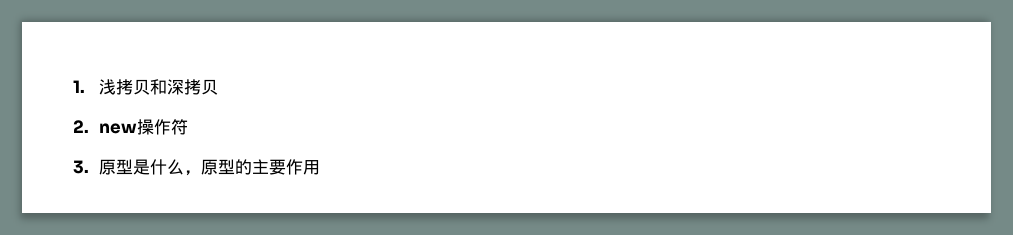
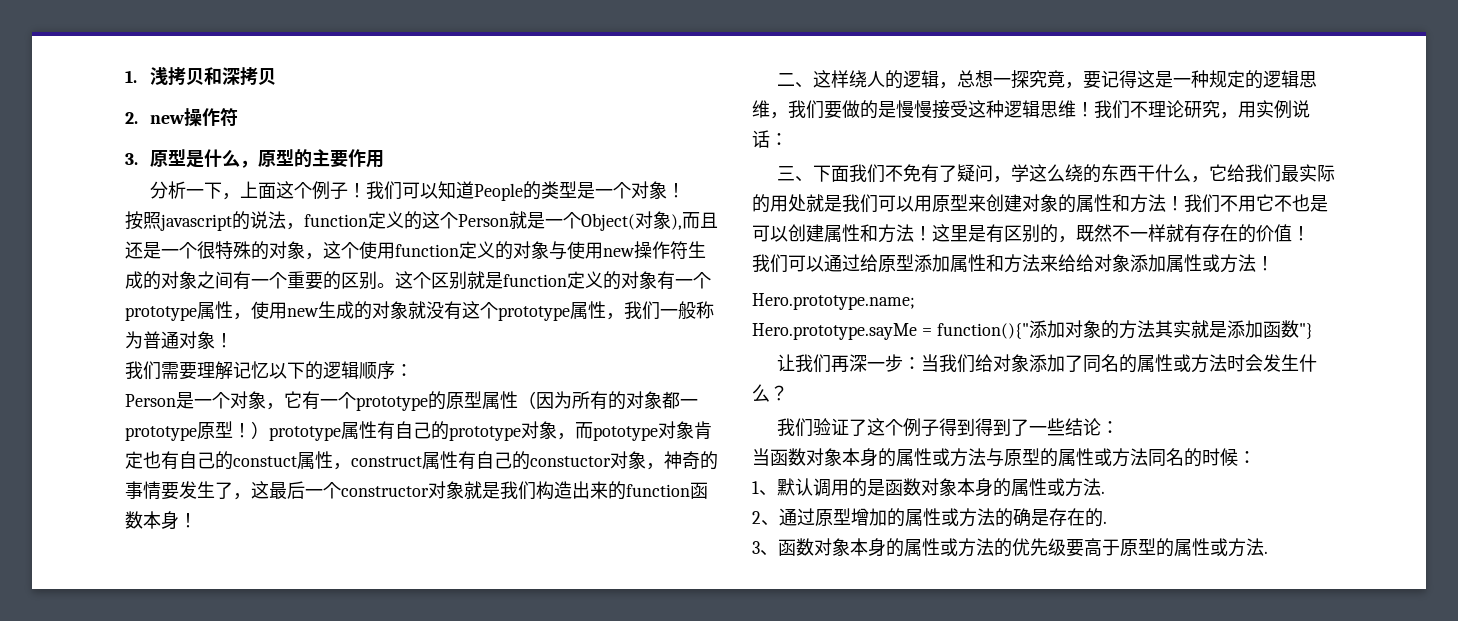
+ 分析一下，上面这个例子！我们可以知道People的类型是一个对象！
+ 按照javascript的说法，function定义的这个Person就是一个Object(对象),而且还是一个很特殊的对象，这个使用function定义的对象与使用new操作符生成的对象之间有一个重要的区别。这个区别就是function定义的对象有一个prototype属性，使用new生成的对象就没有这个prototype属性，我们一般称为普通对象！
+ 我们需要理解记忆以下的逻辑顺序：
+ Person是一个对象，它有一个prototype的原型属性（因为所有的对象都一prototype原型！）prototype属性有自己的prototype对象，而pototype对象肯定也有自己的constuct属性，construct属性有自己的constuctor对象，神奇的事情要发生了，这最后一个constructor对象就是我们构造出来的function函数本身！
+ 二、这样绕人的逻辑，总想一探究竟，要记得这是一种规定的逻辑思维，我们要做的是慢慢接受这种逻辑思维！我们不理论研究，用实例说话：
+ 三、下面我们不免有了疑问，学这么绕的东西干什么，它给我们最实际的用处就是我们可以用原型来创建对象的属性和方法！我们不用它不也是可以创建属性和方法！这里是有区别的，既然不一样就有存在的价值！
+ 我们可以通过给原型添加属性和方法来给给对象添加属性或方法！
+ Hero.prototype.name;
+ Hero.prototype.sayMe = function(){"添加对象的方法其实就是添加函数"}
+ 让我们再深一步：当我们给对象添加了同名的属性或方法时会发生什么？
+ 我们验证了这个例子得到得到了一些结论：
+ 当函数对象本身的属性或方法与原型的属性或方法同名的时候：
+ 1、默认调用的是函数对象本身的属性或方法.
+ 2、通过原型增加的属性或方法的确是存在的.
+ 3、函数对象本身的属性或方法的优先级要高于原型的属性或方法.

